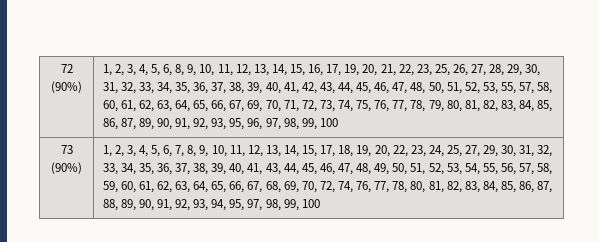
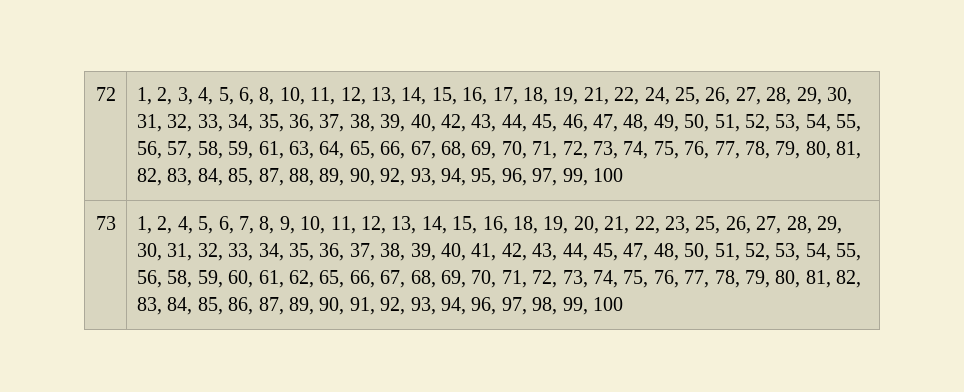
- 72 (90%)
+ 72
- 1, 2, 3, 4, 5, 6, 8, 9, 10, 11, 12, 13, 14, 15, 16, 17, 19, 20, 21, 22, 23, 25, 26, 27, 28, 29, 30, 31, 32, 33, 34, 35, 36, 37, 38, 39, 40, 41, 42, 43, 44, 45, 46, 47, 48, 50, 51, 52, 53, 55, 57, 58, 60, 61, 62, 63, 64, 65, 66, 67, 69, 70, 71, 72, 73, 74, 75, 76, 77, 78, 79, 80, 81, 82, 83, 84, 85, 86, 87, 89, 90, 91, 92, 93, 95, 96, 97, 98, 99, 100
+ 1, 2, 3, 4, 5, 6, 8, 10, 11, 12, 13, 14, 15, 16, 17, 18, 19, 21, 22, 24, 25, 26, 27, 28, 29, 30, 31, 32, 33, 34, 35, 36, 37, 38, 39, 40, 42, 43, 44, 45, 46, 47, 48, 49, 50, 51, 52, 53, 54, 55, 56, 57, 58, 59, 61, 63, 64, 65, 66, 67, 68, 69, 70, 71, 72, 73, 74, 75, 76, 77, 78, 79, 80, 81, 82, 83, 84, 85, 87, 88, 89, 90, 92, 93, 94, 95, 96, 97, 99, 100
+ 73 | 1, 2, 4, 5, 6, 7, 8, 9, 10, 11, 12, 13, 14, 15, 16, 18, 19, 20, 21, 22, 23, 25, 26, 27, 28, 29, 30, 31, 32, 33, 34, 35, 36, 37, 38, 39, 40, 41, 42, 43, 44, 45, 47, 48, 50, 51, 52, 53, 54, 55, 56, 58, 59, 60, 61, 62, 65, 66, 67, 68, 69, 70, 71, 72, 73, 74, 75, 76, 77, 78, 79, 80, 81, 82, 83, 84, 85, 86, 87, 89, 90, 91, 92, 93, 94, 96, 97, 98, 99, 100
- 73 (90%) | 1, 2, 3, 4, 5, 6, 7, 8, 9, 10, 11, 12, 13, 14, 15, 17, 18, 19, 20, 22, 23, 24, 25, 27, 29, 30, 31, 32, 33, 34, 35, 36, 37, 38, 39, 40, 41, 43, 44, 45, 46, 47, 48, 49, 50, 51, 52, 53, 54, 55, 56, 57, 58, 59, 60, 61, 62, 63, 64, 65, 66, 67, 68, 69, 70, 72, 74, 76, 77, 78, 80, 81, 82, 83, 84, 85, 86, 87, 88, 89, 90, 91, 92, 93, 94, 95, 97, 98, 99, 100

